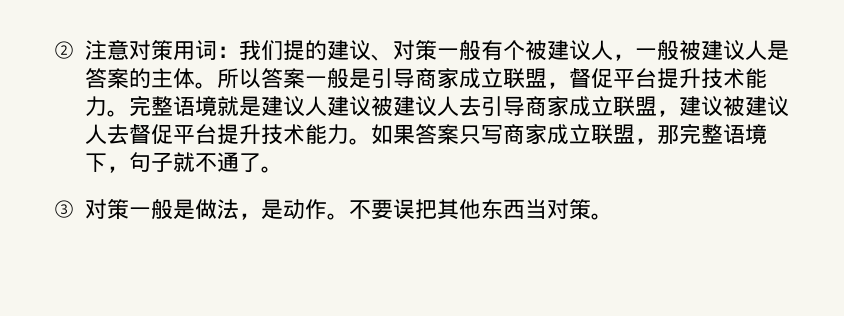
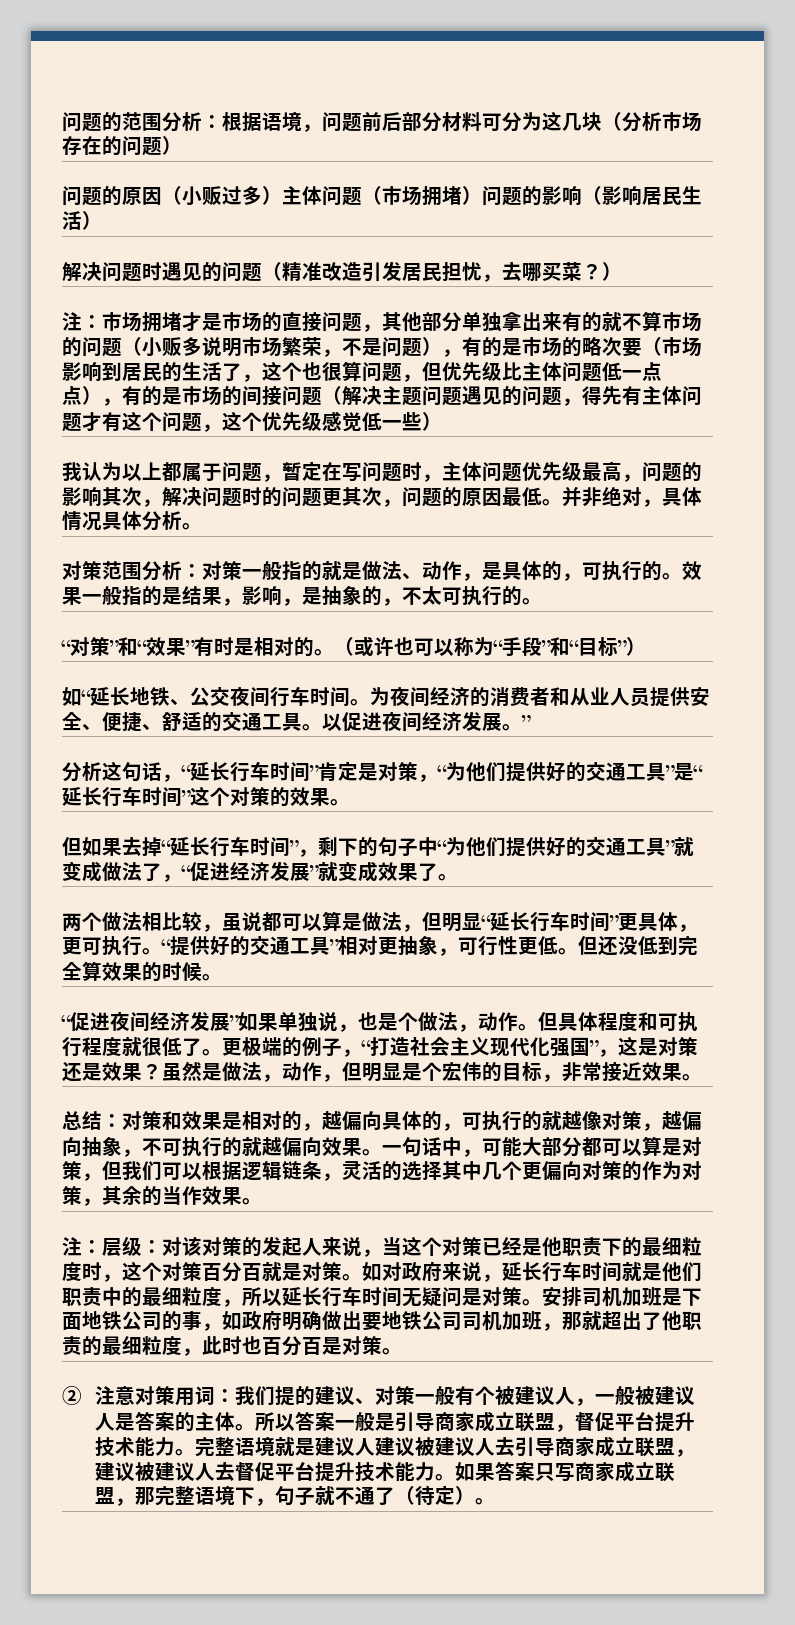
+ 问题的范围分析：根据语境，问题前后部分材料可分为这几块（分析市场存在的问题）
+ 问题的原因（小贩过多）主体问题（市场拥堵）问题的影响（影响居民生活）
+ 解决问题时遇见的问题（精准改造引发居民担忧，去哪买菜？）
+ 注：市场拥堵才是市场的直接问题，其他部分单独拿出来有的就不算市场的问题（小贩多说明市场繁荣，不是问题），有的是市场的略次要（市场影响到居民的生活了，这个也很算问题，但优先级比主体问题低一点点），有的是市场的间接问题（解决主题问题遇见的问题，得先有主体问题才有这个问题，这个优先级感觉低一些）
+ 我认为以上都属于问题，暂定在写问题时，主体问题优先级最高，问题的影响其次，解决问题时的问题更其次，问题的原因最低。并非绝对，具体情况具体分析。
+ 对策范围分析：对策一般指的就是做法、动作，是具体的，可执行的。效果一般指的是结果，影响，是抽象的，不太可执行的。
+ “对策”和“效果”有时是相对的。（或许也可以称为“手段”和“目标”）
+ 如“延长地铁、公交夜间行车时间。为夜间经济的消费者和从业人员提供安全、便捷、舒适的交通工具。以促进夜间经济发展。”
+ 分析这句话，“延长行车时间”肯定是对策，“为他们提供好的交通工具”是“延长行车时间”这个对策的效果。
+ 但如果去掉“延长行车时间”，剩下的句子中“为他们提供好的交通工具”就变成做法了，“促进经济发展”就变成效果了。
+ 两个做法相比较，虽说都可以算是做法，但明显“延长行车时间”更具体，更可执行。“提供好的交通工具”相对更抽象，可行性更低。但还没低到完全算效果的时候。
+ “促进夜间经济发展”如果单独说，也是个做法，动作。但具体程度和可执行程度就很低了。更极端的例子，“打造社会主义现代化强国”，这是对策还是效果？虽然是做法，动作，但明显是个宏伟的目标，非常接近效果。
+ 总结：对策和效果是相对的，越偏向具体的，可执行的就越像对策，越偏向抽象，不可执行的就越偏向效果。一句话中，可能大部分都可以算是对策，但我们可以根据逻辑链条，灵活的选择其中几个更偏向对策的作为对策，其余的当作效果。
+ 注：层级：对该对策的发起人来说，当这个对策已经是他职责下的最细粒度时，这个对策百分百就是对策。如对政府来说，延长行车时间就是他们职责中的最细粒度，所以延长行车时间无疑问是对策。安排司机加班是下面地铁公司的事，如政府明确做出要地铁公司司机加班，那就超出了他职责的最细粒度，此时也百分百是对策。
- 如果答案只写商家成立联盟，那完整语境下，句子就不通了。
- ③对策一般是做法，是动作。不要误把其他东西当对策。
+ 如果答案只写商家成立联盟，那完整语境下，句子就不通了（待定）。

